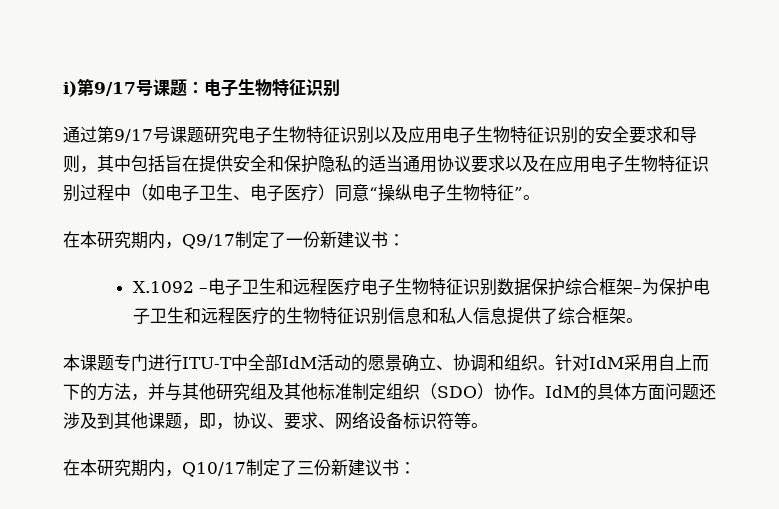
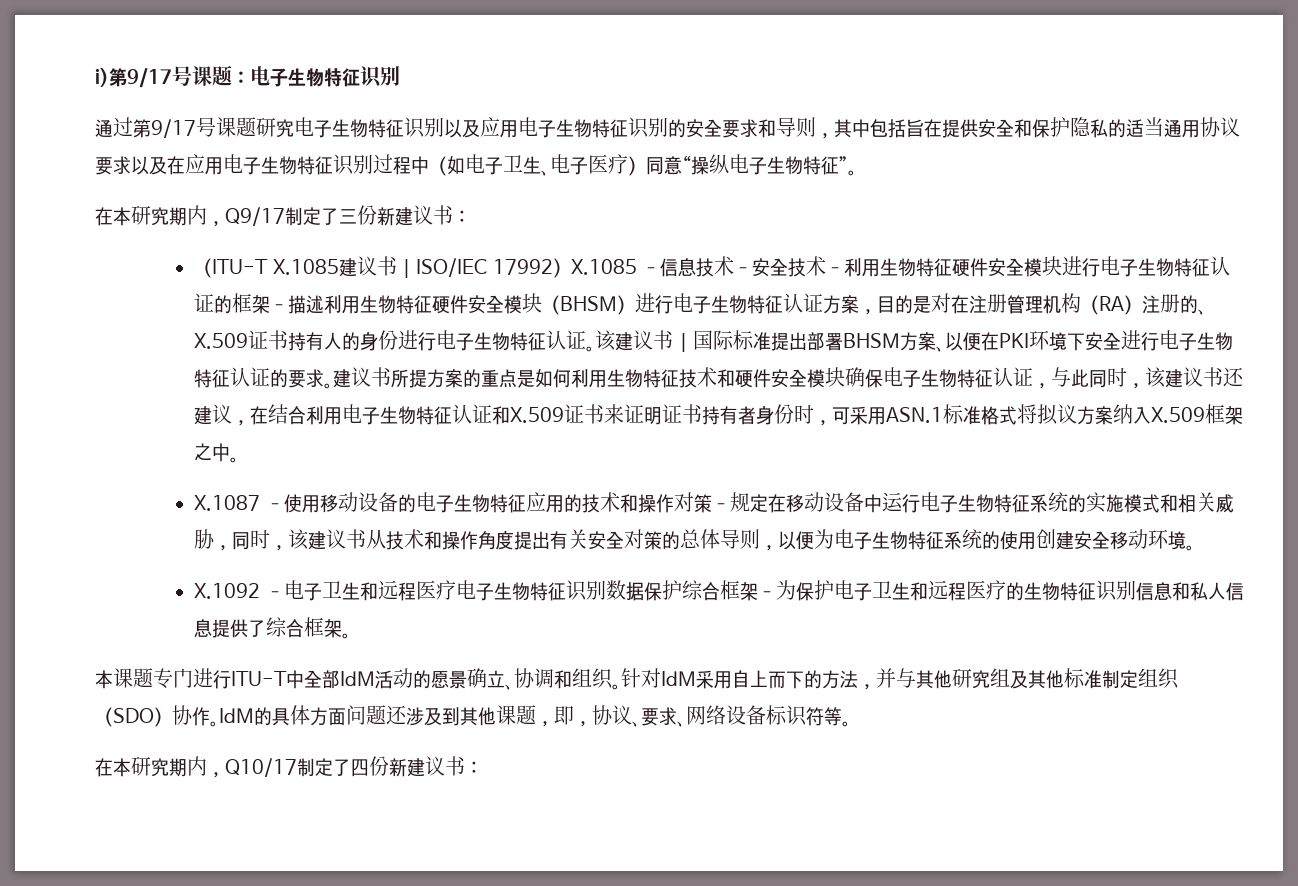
- 在本研究期内，Q9/17制定了一份新建议书：
+ 在本研究期内，Q9/17制定了三份新建议书：
+ （ITU-T X.1085建议书 | ISO/IEC 17992）X.1085 –信息技术–安全技术–利用生物特征硬件安全模块进行电子生物特征认证的框架–描述利用生物特征硬件安全模块（BHSM）进行电子生物特征认证方案，目的是对在注册管理机构（RA）注册的、X.509证书持有人的身份进行电子生物特征认证。该建议书 | 国际标准提出部署BHSM方案、以便在PKI环境下安全进行电子生物特征认证的要求。建议书所提方案的重点是如何利用生物特征技术和硬件安全模块确保电子生物特征认证，与此同时，该建议书还建议，在结合利用电子生物特征认证和X.509证书来证明证书持有者身份时，可采用ASN.1标准格式将拟议方案纳入X.509框架之中。
+ X.1087 –使用移动设备的电子生物特征应用的技术和操作对策–规定在移动设备中运行电子生物特征系统的实施模式和相关威胁，同时，该建议书从技术和操作角度提出有关安全对策的总体导则，以便为电子生物特征系统的使用创建安全移动环境。
- 在本研究期内，Q10/17制定了三份新建议书：
+ 在本研究期内，Q10/17制定了四份新建议书：

